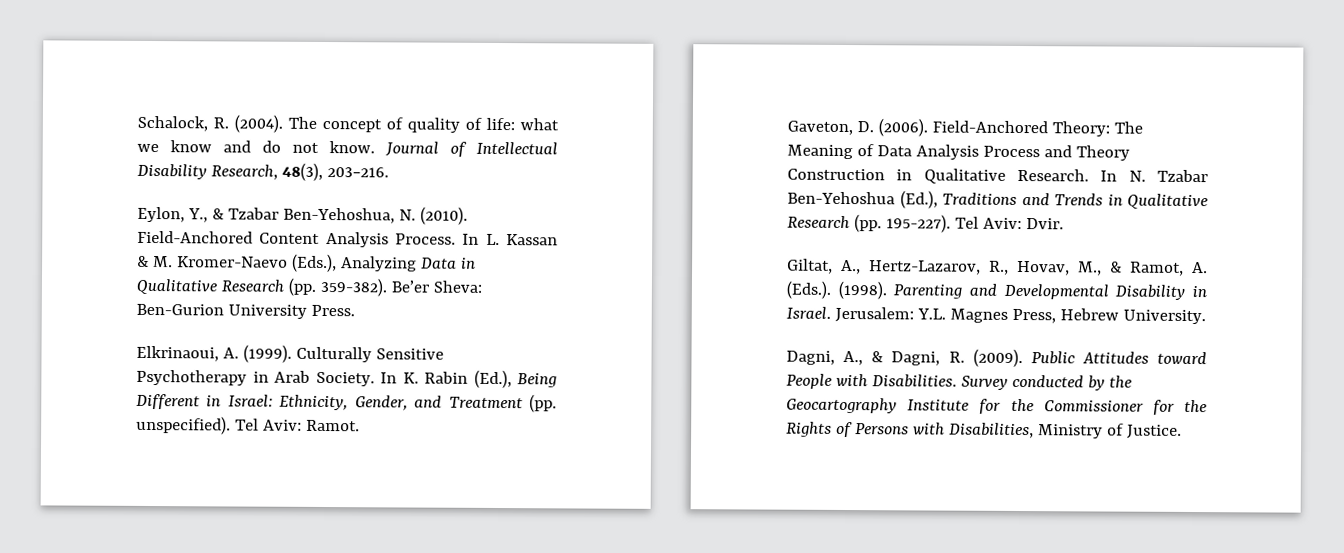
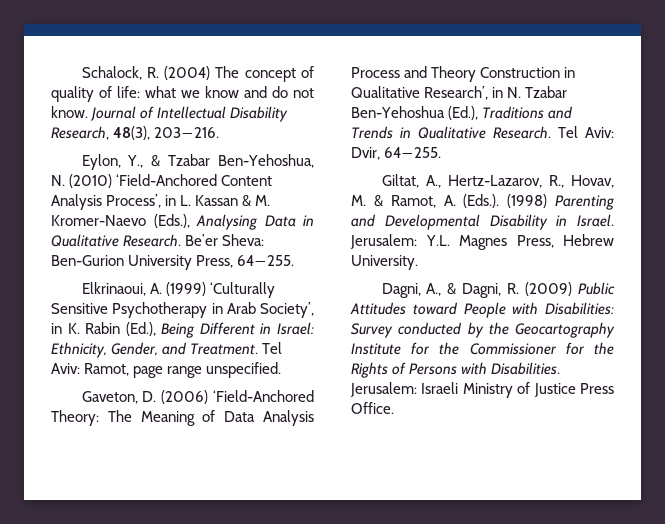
- Schalock, R. (2004). The concept of quality of life: what we know and do not know.
+ Schalock, R. (2004) The concept of quality of life: what we know and do not know.
- Eylon, Y., & Tzabar Ben-Yehoshua, N. (2010). Field-Anchored Content Analysis Process. In L. Kassan & M. Kromer-Naevo (Eds.), Analyzing Data in Qualitative Research (pp. 359-382).
+ Eylon, Y., & Tzabar Ben-Yehoshua, N. (2010) ‘Field-Anchored Content Analysis Process’, in L. Kassan & M. Kromer-Naevo (Eds.), Analysing Data in Qualitative Research.
- Be’er Sheva: Ben-Gurion University Press.
+ Be’er Sheva: Ben-Gurion University Press, 64−255.
- Elkrinaoui, A. (1999). Culturally Sensitive Psychotherapy in Arab Society. In K. Rabin (Ed.), Being Different in Israel: Ethnicity, Gender, and Treatment (pp. unspecified). Tel Aviv: Ramot.
+ Elkrinaoui, A. (1999) ‘Culturally Sensitive Psychotherapy in Arab Society’, in K. Rabin (Ed.), Being Different in Israel: Ethnicity, Gender, and Treatment. Tel Aviv: Ramot, page range unspecified.
- Gaveton, D. (2006). Field-Anchored Theory: The Meaning of Data Analysis Process and Theory Construction in Qualitative Research. In N. Tzabar Ben-Yehoshua (Ed.), Traditions and Trends in Qualitative Research (pp. 195-227). Tel Aviv: Dvir.
+ Gaveton, D. (2006) ‘Field-Anchored Theory: The Meaning of Data Analysis Process and Theory Construction in Qualitative Research’, in N. Tzabar Ben-Yehoshua (Ed.), Traditions and Trends in Qualitative Research. Tel Aviv: Dvir, 64−255.
- Giltat, A., Hertz-Lazarov, R., Hovav, M., & Ramot, A. (Eds.). (1998). Parenting and Developmental Disability in Israel.
+ Giltat, A., Hertz-Lazarov, R., Hovav, M. & Ramot, A. (Eds.). (1998) Parenting and Developmental Disability in Israel.
- Dagni, A., & Dagni, R. (2009). Public Attitudes toward People with Disabilities. Survey conducted by the Geocartography Institute for the Commissioner for the Rights of Persons with Disabilities, Ministry of Justice.
+ Dagni, A., & Dagni, R. (2009) Public Attitudes toward People with Disabilities: Survey conducted by the Geocartography Institute for the Commissioner for the Rights of Persons with Disabilities. Jerusalem: Israeli Ministry of Justice Press Office.

